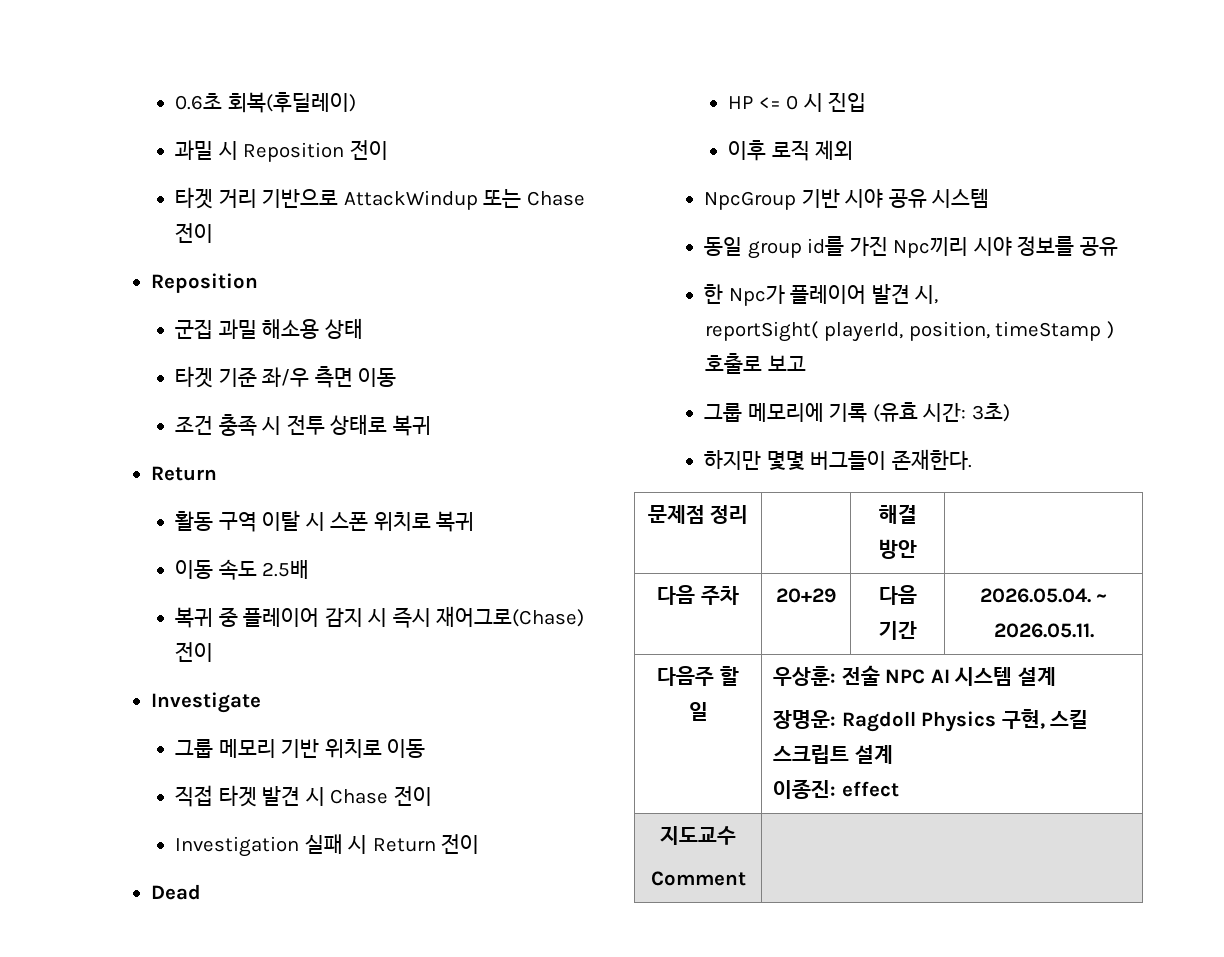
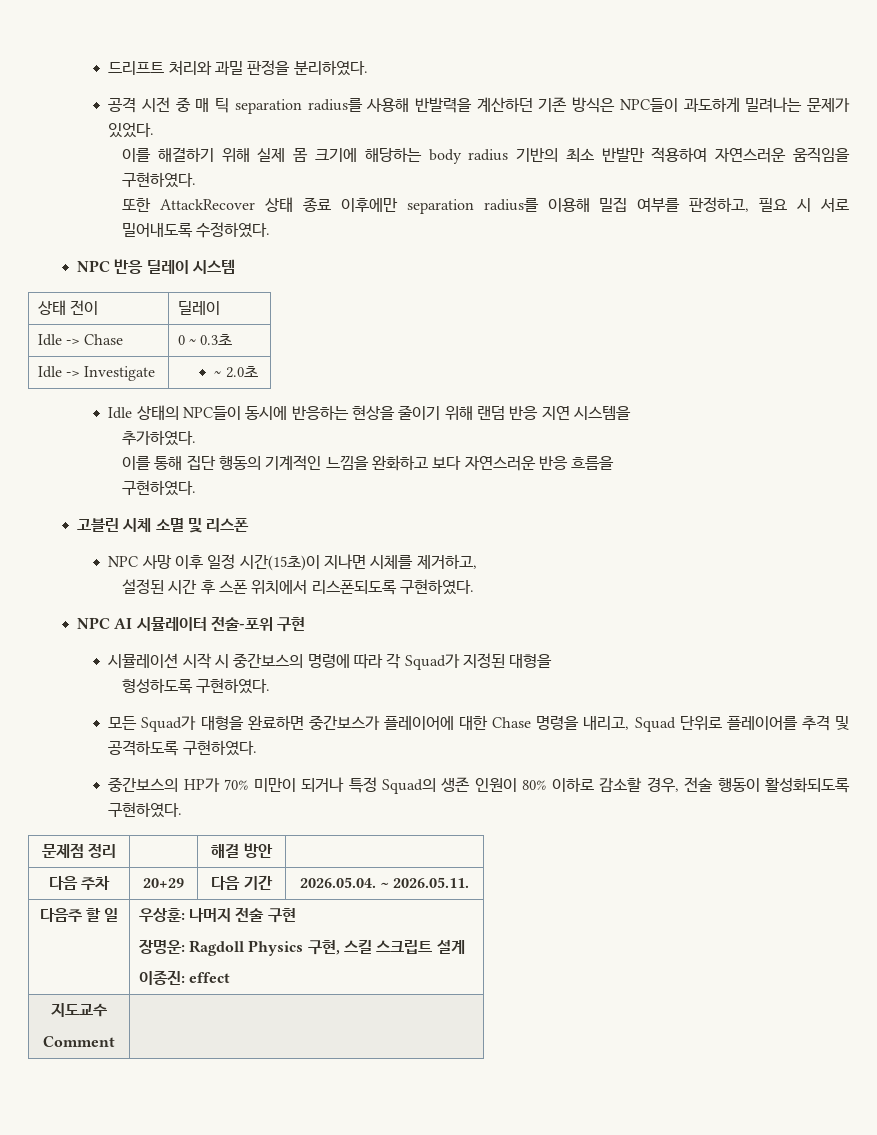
- 0.6초 회복(후딜레이)
- 과밀 시 Reposition 전이
- 타겟 거리 기반으로 AttackWindup 또는 Chase 전이
- Reposition
- 군집 과밀 해소용 상태
- 타겟 기준 좌/우 측면 이동
- 조건 충족 시 전투 상태로 복귀
- Return
- 활동 구역 이탈 시 스폰 위치로 복귀
- 이동 속도 2.5배
- 복귀 중 플레이어 감지 시 즉시 재어그로(Chase) 전이
- Investigate
- 그룹 메모리 기반 위치로 이동
- 직접 타겟 발견 시 Chase 전이
- Investigation 실패 시 Return 전이
- Dead
- HP <= 0 시 진입
- 이후 로직 제외
- NpcGroup 기반 시야 공유 시스템
- 동일 group id를 가진 Npc끼리 시야 정보를 공유
- 한 Npc가 플레이어 발견 시,
- reportSight( playerId, position, timeStamp ) 호출로 보고
- 그룹 메모리에 기록 (유효 시간: 3초)
- 하지만 몇몇 버그들이 존재한다.
+ 드리프트 처리와 과밀 판정을 분리하였다.
+ 공격 시전 중 매 틱 separation radius를 사용해 반발력을 계산하던 기존 방식은 NPC들이 과도하게 밀려나는 문제가 있었다.
+ 이를 해결하기 위해 실제 몸 크기에 해당하는 body radius 기반의 최소 반발만 적용하여 자연스러운 움직임을 구현하였다.
+ 또한 AttackRecover 상태 종료 이후에만 separation radius를 이용해 밀집 여부를 판정하고, 필요 시 서로 밀어내도록 수정하였다.
+ NPC 반응 딜레이 시스템
+ 상태 전이 | 딜레이
+ Idle -> Chase | 0 ~ 0.3초
+ Idle -> Investigate | ~ 2.0초
+ Idle 상태의 NPC들이 동시에 반응하는 현상을 줄이기 위해 랜덤 반응 지연 시스템을
+ 추가하였다.
+ 이를 통해 집단 행동의 기계적인 느낌을 완화하고 보다 자연스러운 반응 흐름을
+ 구현하였다.
+ 고블린 시체 소멸 및 리스폰
+ NPC 사망 이후 일정 시간(15초)이 지나면 시체를 제거하고,
+ 설정된 시간 후 스폰 위치에서 리스폰되도록 구현하였다.
+ NPC AI 시뮬레이터 전술-포위 구현
+ 시뮬레이션 시작 시 중간보스의 명령에 따라 각 Squad가 지정된 대형을
+ 형성하도록 구현하였다.
+ 모든 Squad가 대형을 완료하면 중간보스가 플레이어에 대한 Chase 명령을 내리고, Squad 단위로 플레이어를 추격 및 공격하도록 구현하였다.
+ 중간보스의 HP가 70% 미만이 되거나 특정 Squad의 생존 인원이 80% 이하로 감소할 경우, 전술 행동이 활성화되도록 구현하였다.
- 다음주 할 일 | 우상훈: 전술 NPC AI 시스템 설계
+ 다음주 할 일 | 우상훈: 나머지 전술 구현

